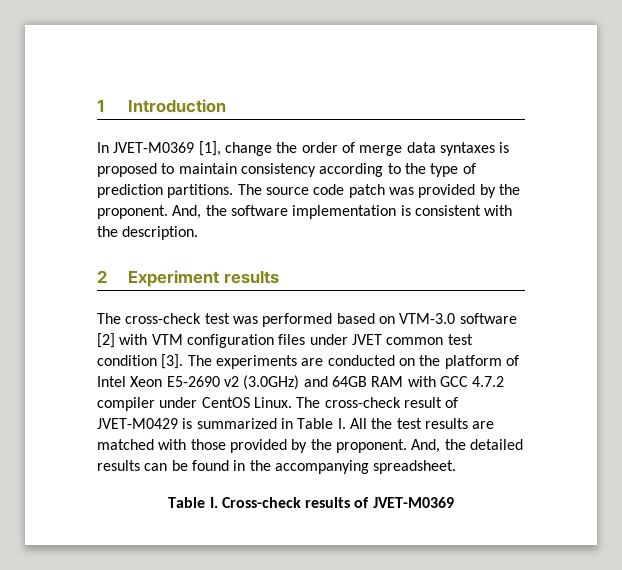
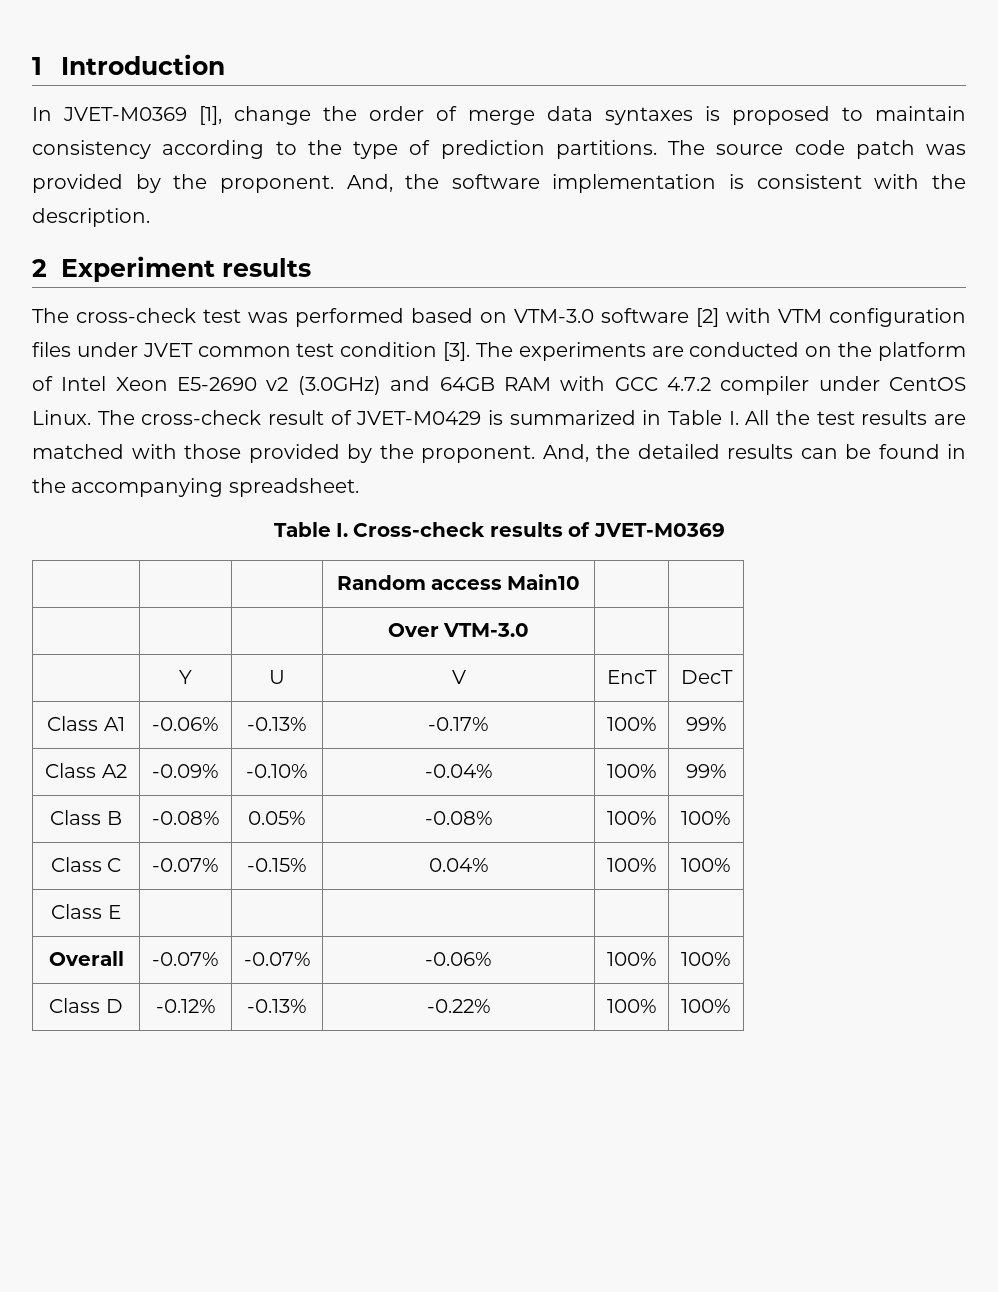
+ | | | Random access Main10 | |
+ | | | Over VTM-3.0 | |
+ | Y | U | V | EncT | DecT
+ Class A1 | -0.06% | -0.13% | -0.17% | 100% | 99%
+ Class A2 | -0.09% | -0.10% | -0.04% | 100% | 99%
+ Class B | -0.08% | 0.05% | -0.08% | 100% | 100%
+ Class C | -0.07% | -0.15% | 0.04% | 100% | 100%
+ Class E | | | | |
+ Overall | -0.07% | -0.07% | -0.06% | 100% | 100%
+ Class D | -0.12% | -0.13% | -0.22% | 100% | 100%

